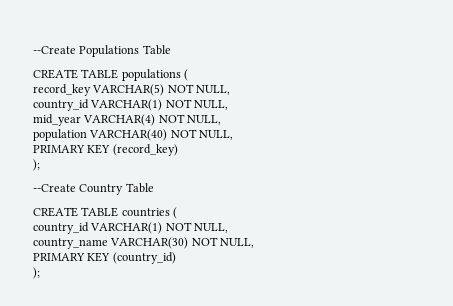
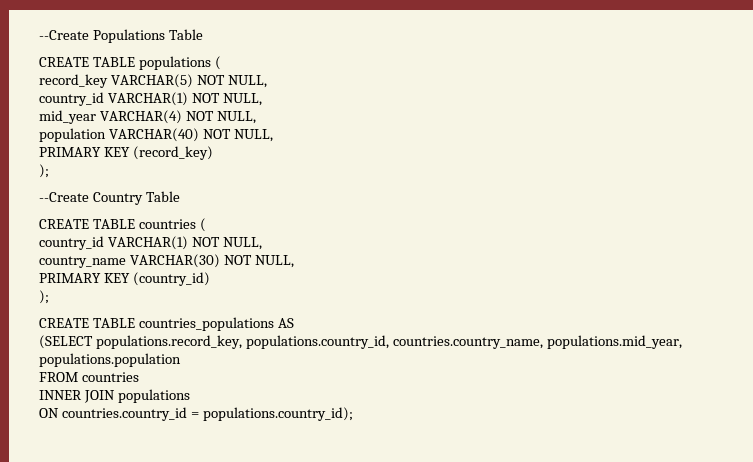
+ CREATE TABLE countries_populations AS
+ (SELECT populations.record_key, populations.country_id, countries.country_name, populations.mid_year, populations.population
+ FROM countries
+ INNER JOIN populations
+ ON countries.country_id = populations.country_id);

